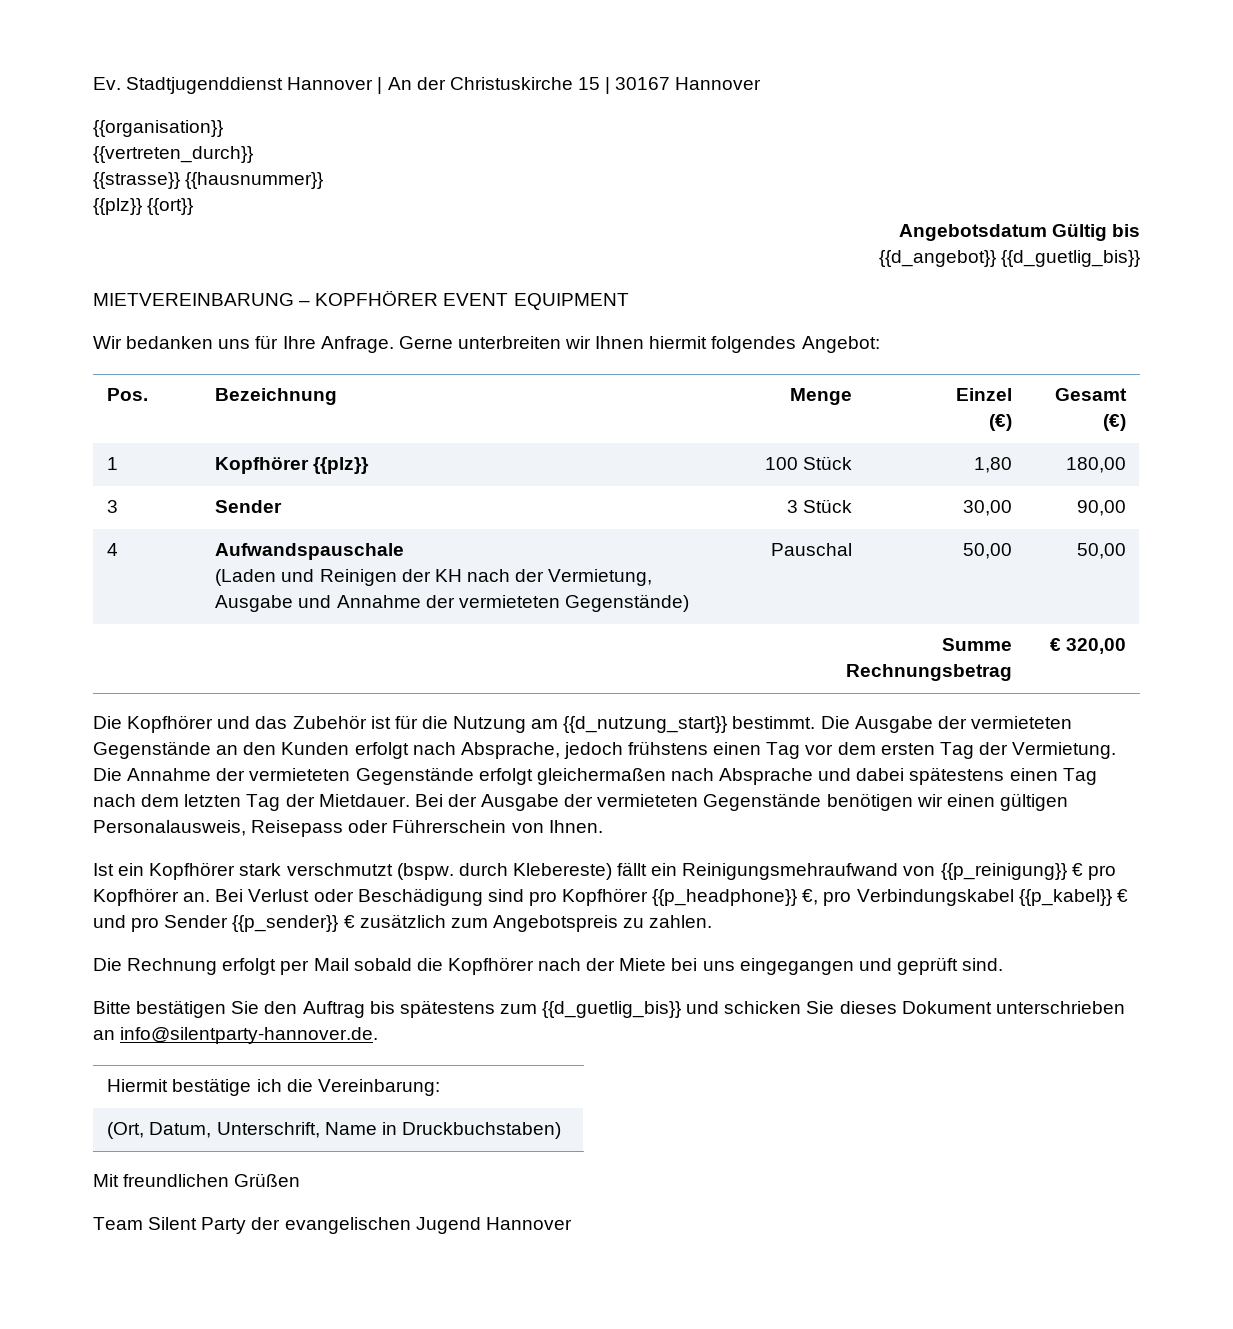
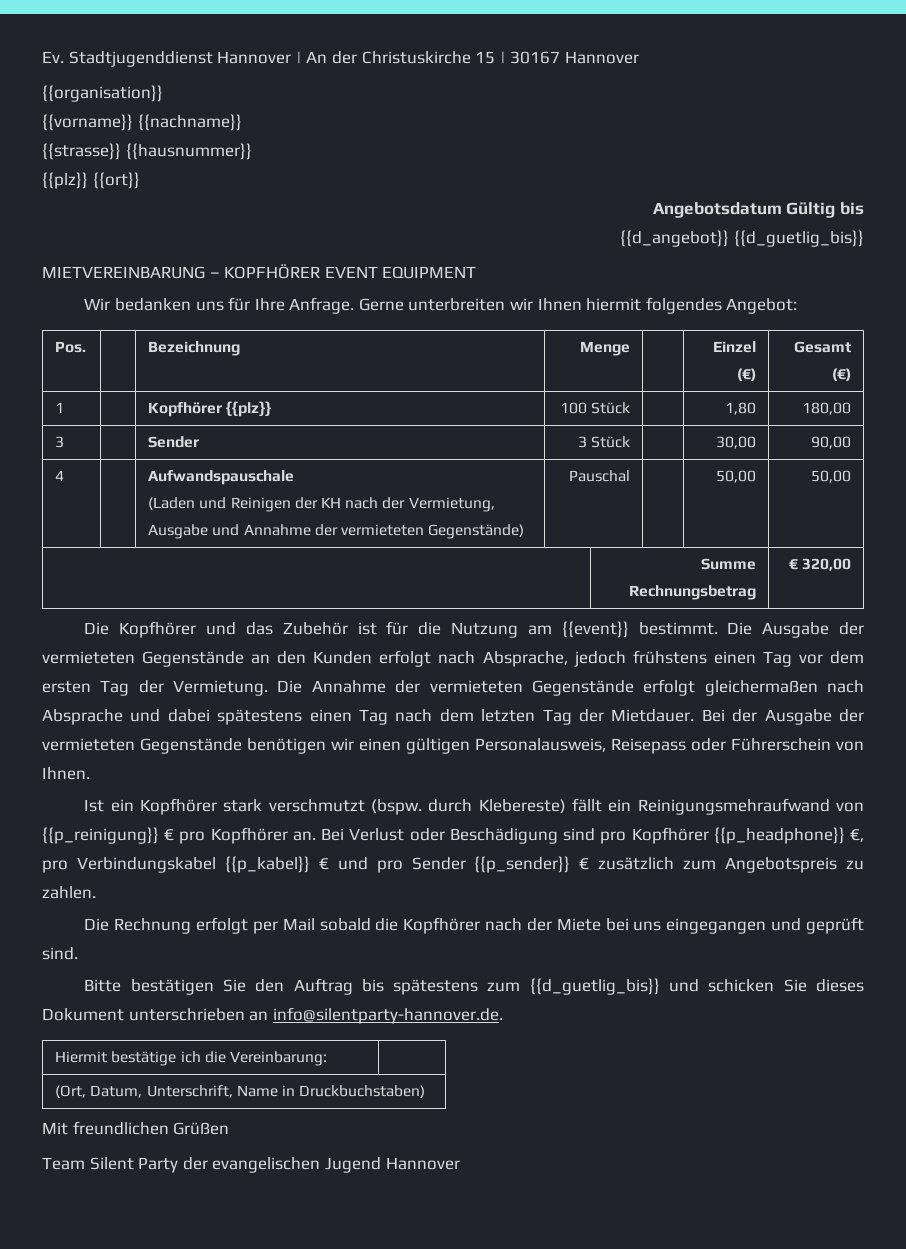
- {{vertreten_durch}}
+ {{vorname}} {{nachname}}
- Die Kopfhörer und das Zubehör ist für die Nutzung am {{d_nutzung_start}} bestimmt.
+ Die Kopfhörer und das Zubehör ist für die Nutzung am {{event}} bestimmt.

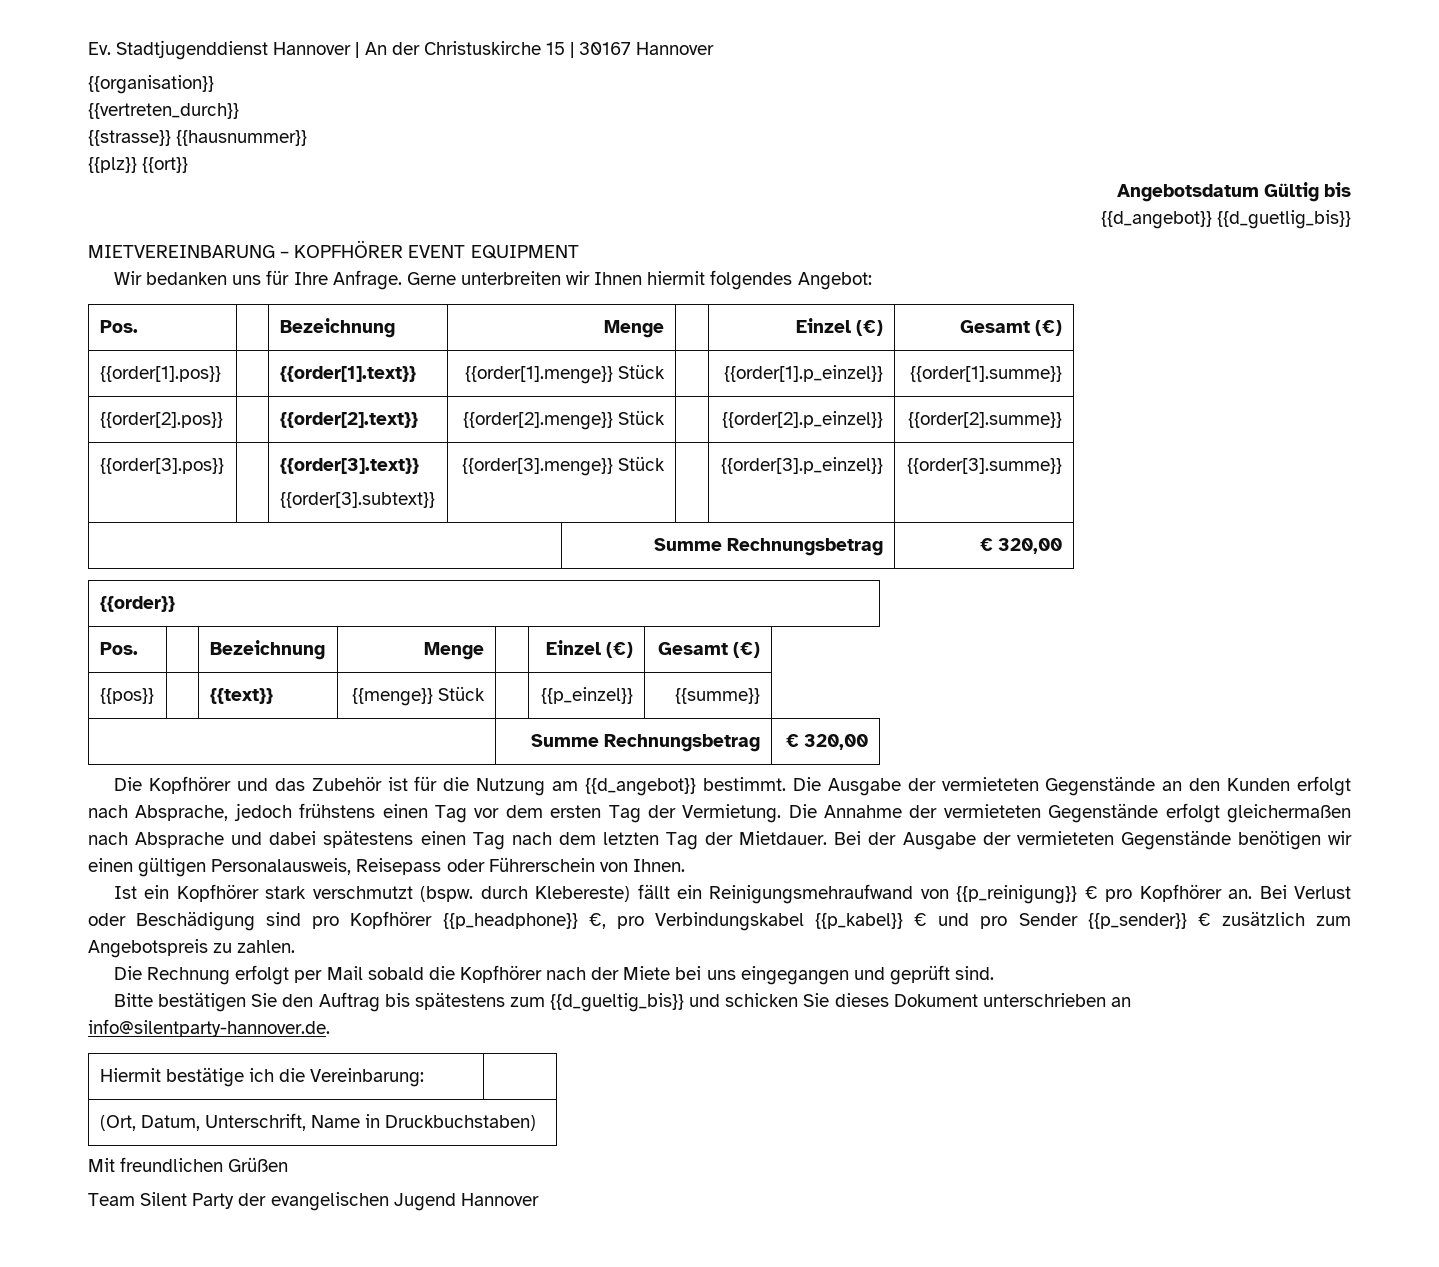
- {{vorname}} {{nachname}}
+ {{vertreten_durch}}
- 1 | | Kopfhörer {{plz}} | 100 Stück | | 1,80 | 180,00
- 3 | | Sender | 3 Stück | | 30,00 | 90,00
- 4 | | Aufwandspauschale
- (Laden und Reinigen der KH nach der Vermietung, Ausgabe und Annahme der vermieteten Gegenstände) | Pauschal | | 50,00 | 50,00
+ {{order[1].pos}} | | {{order[1].text}} | {{order[1].menge}} Stück | | {{order[1].p_einzel}} | {{order[1].summe}}
+ {{order[2].pos}} | | {{order[2].text}} | {{order[2].menge}} Stück | | {{order[2].p_einzel}} | {{order[2].summe}}
+ {{order[3].pos}} | | {{order[3].text}}
+ {{order[3].subtext}} | {{order[3].menge}} Stück | | {{order[3].p_einzel}} | {{order[3].summe}}
+ | Summe Rechnungsbetrag | € 320,00
+ {{order}}
+ Pos. | | Bezeichnung | Menge | | Einzel (€) | Gesamt (€)
+ {{pos}} | | {{text}} | {{menge}} Stück | | {{p_einzel}} | {{summe}}
- Die Kopfhörer und das Zubehör ist für die Nutzung am {{event}} bestimmt.
+ Die Kopfhörer und das Zubehör ist für die Nutzung am {{d_angebot}} bestimmt.
- Bitte bestätigen Sie den Auftrag bis spätestens zum {{d_guetlig_bis}} und schicken Sie dieses Dokument unterschrieben an info@silentparty-hannover.de.
+ Bitte bestätigen Sie den Auftrag bis spätestens zum {{d_gueltig_bis}} und schicken Sie dieses Dokument unterschrieben an info@silentparty-hannover.de.

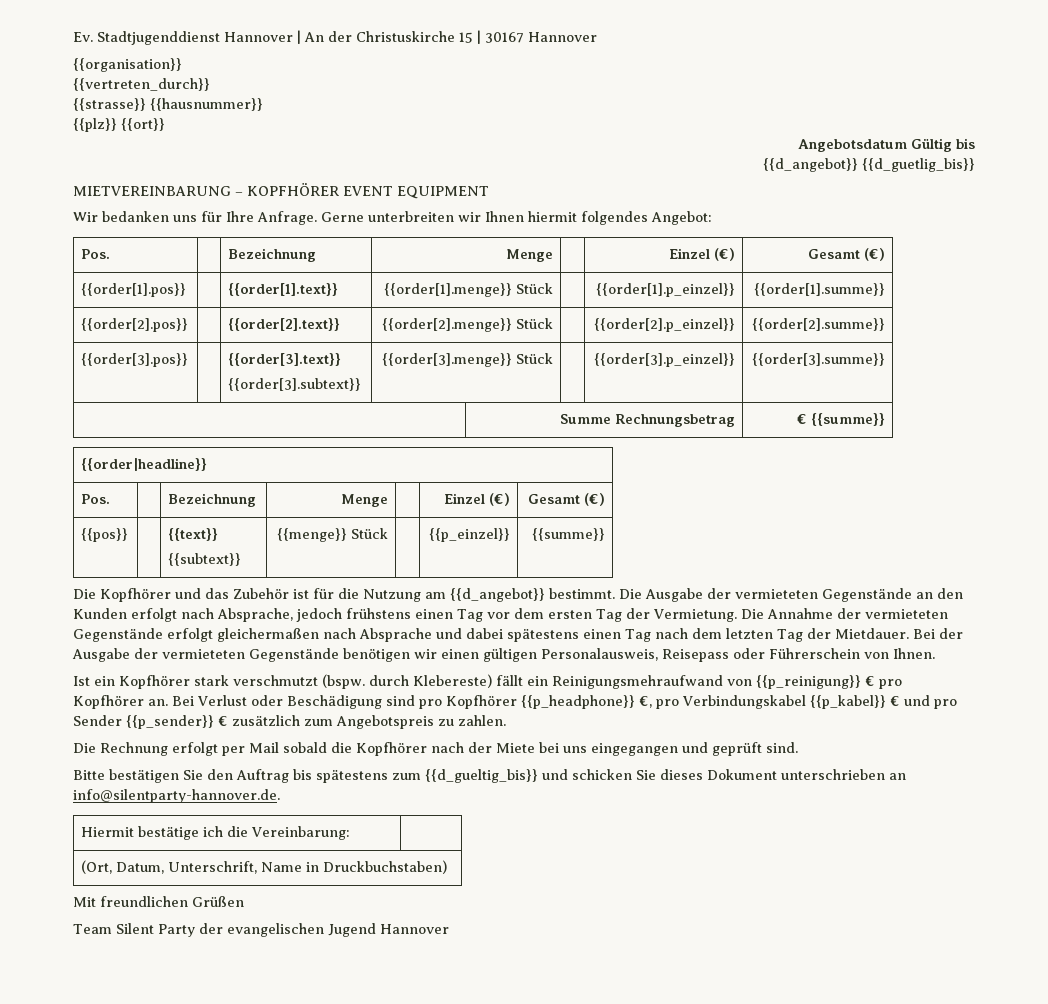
  {{order[3].pos}} | | {{order[3].text}}
  {{order[3].subtext}} | {{order[3].menge}} Stück | | {{order[3].p_einzel}} | {{order[3].summe}}
- | Summe Rechnungsbetrag | € 320,00
- {{order}}
+ | Summe Rechnungsbetrag | € {{summe}}
+ {{order|headline}}
- {{pos}} | | {{text}} | {{menge}} Stück | | {{p_einzel}} | {{summe}}
- | Summe Rechnungsbetrag | € 320,00
+ {{pos}} | | {{text}}
+ {{subtext}} | {{menge}} Stück | | {{p_einzel}} | {{summe}}

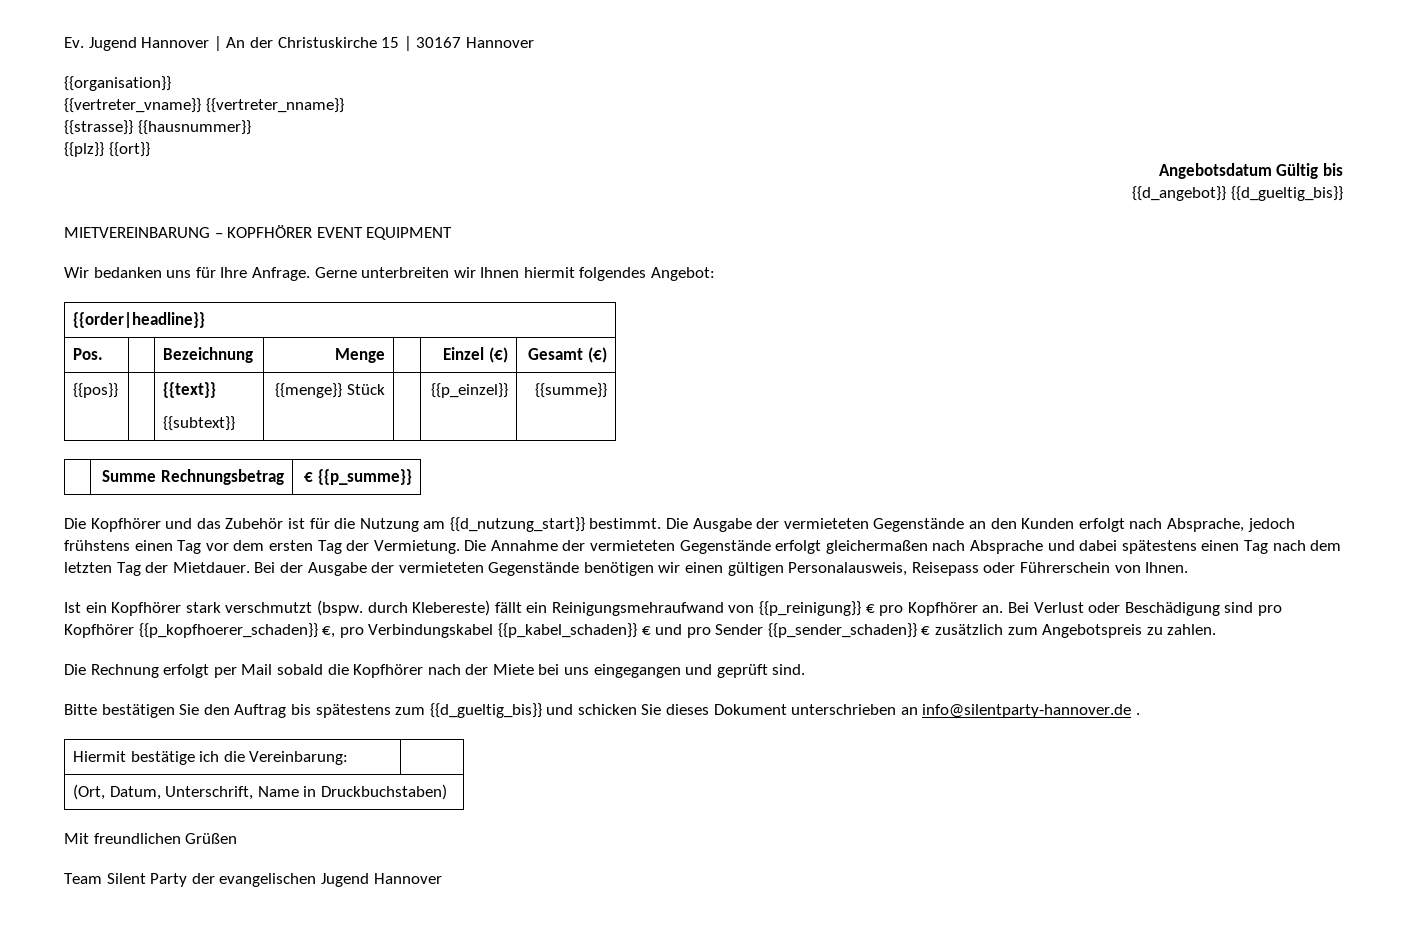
- Ev. Stadtjugenddienst Hannover | An der Christuskirche 15 | 30167 Hannover
+ Ev. Jugend Hannover | An der Christuskirche 15 | 30167 Hannover
- {{vertreten_durch}}
+ {{vertreter_vname}} {{vertreter_nname}}
- {{d_angebot}} {{d_guetlig_bis}}
+ {{d_angebot}} {{d_gueltig_bis}}
  Gerne unterbreiten wir Ihnen hiermit folgendes Angebot:
- Pos. | | Bezeichnung | Menge | | Einzel (€) | Gesamt (€)
- {{order[1].pos}} | | {{order[1].text}} | {{order[1].menge}} Stück | | {{order[1].p_einzel}} | {{order[1].summe}}
- {{order[2].pos}} | | {{order[2].text}} | {{order[2].menge}} Stück | | {{order[2].p_einzel}} | {{order[2].summe}}
- {{order[3].pos}} | | {{order[3].text}}
- {{order[3].subtext}} | {{order[3].menge}} Stück | | {{order[3].p_einzel}} | {{order[3].summe}}
- | Summe Rechnungsbetrag | € {{summe}}
+ | Summe Rechnungsbetrag | € {{p_summe}}
- Die Kopfhörer und das Zubehör ist für die Nutzung am {{d_angebot}} bestimmt.
+ Die Kopfhörer und das Zubehör ist für die Nutzung am {{d_nutzung_start}} bestimmt.
- Bei Verlust oder Beschädigung sind pro Kopfhörer {{p_headphone}} €, pro Verbindungskabel {{p_kabel}} € und pro Sender {{p_sender}} € zusätzlich zum Angebotspreis zu zahlen.
+ Bei Verlust oder Beschädigung sind pro Kopfhörer {{p_kopfhoerer_schaden}} €, pro Verbindungskabel {{p_kabel_schaden}} € und pro Sender {{p_sender_schaden}} € zusätzlich zum Angebotspreis zu zahlen.
- Bitte bestätigen Sie den Auftrag bis spätestens zum {{d_gueltig_bis}} und schicken Sie dieses Dokument unterschrieben an info@silentparty-hannover.de.
+ Bitte bestätigen Sie den Auftrag bis spätestens zum {{d_gueltig_bis}} und schicken Sie dieses Dokument unterschrieben an info@silentparty-hannover.de .

